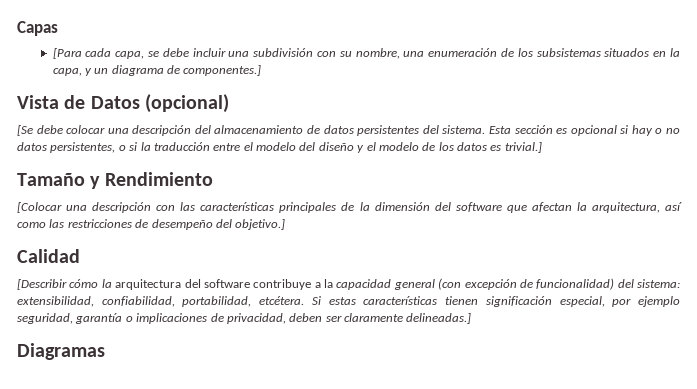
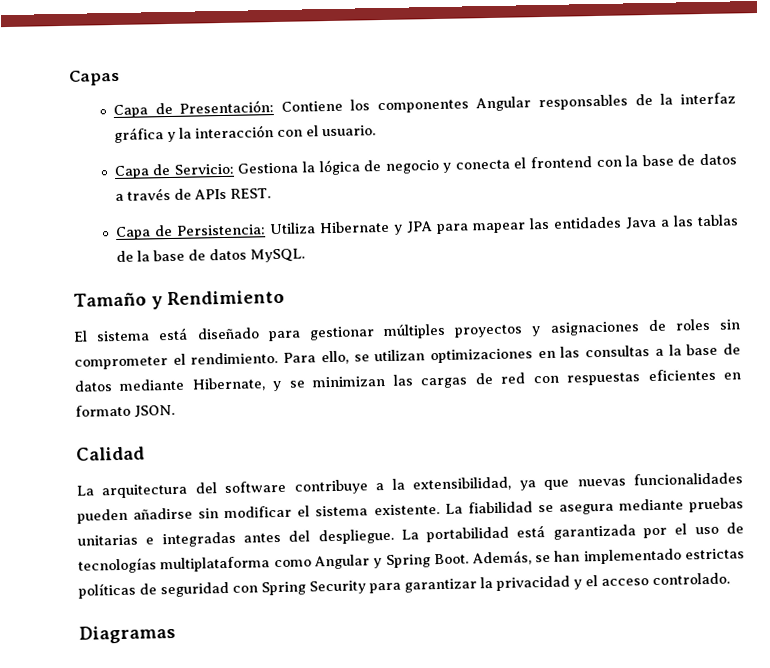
- [Para cada capa, se debe incluir una subdivisión con su nombre, una enumeración de los subsistemas situados en la capa, y un diagrama de componentes.]
- Vista de Datos (opcional)
- [Se debe colocar una descripción del almacenamiento de datos persistentes del sistema. Esta sección es opcional si hay o no datos persistentes, o si la traducción entre el modelo del diseño y el modelo de los datos es trivial.]
+ Capa de Presentación: Contiene los componentes Angular responsables de la interfaz gráfica y la interacción con el usuario.
+ Capa de Servicio: Gestiona la lógica de negocio y conecta el frontend con la base de datos a través de APIs REST.
+ Capa de Persistencia: Utiliza Hibernate y JPA para mapear las entidades Java a las tablas de la base de datos MySQL.
  Tamaño y Rendimiento
- [Colocar una descripción con las características principales de la dimensión del software que afectan la arquitectura, así como las restricciones de desempeño del objetivo.]
+ El sistema está diseñado para gestionar múltiples proyectos y asignaciones de roles sin comprometer el rendimiento. Para ello, se utilizan optimizaciones en las consultas a la base de datos mediante Hibernate, y se minimizan las cargas de red con respuestas eficientes en formato JSON.
  Calidad
- [Describir cómo la arquitectura del software contribuye a la capacidad general (con excepción de funcionalidad) del sistema: extensibilidad, confiabilidad, portabilidad, etcétera. Si estas características tienen significación especial, por ejemplo seguridad, garantía o implicaciones de privacidad, deben ser claramente delineadas.]
+ La arquitectura del software contribuye a la extensibilidad, ya que nuevas funcionalidades pueden añadirse sin modificar el sistema existente. La fiabilidad se asegura mediante pruebas unitarias e integradas antes del despliegue. La portabilidad está garantizada por el uso de tecnologías multiplataforma como Angular y Spring Boot. Además, se han implementado estrictas políticas de seguridad con Spring Security para garantizar la privacidad y el acceso controlado.

